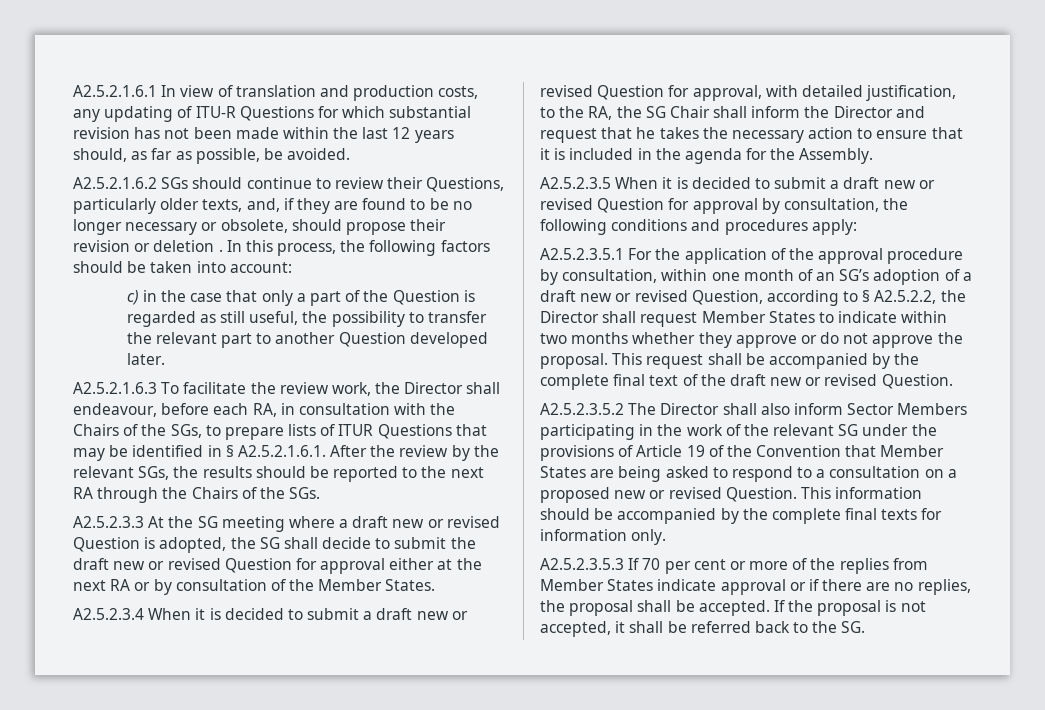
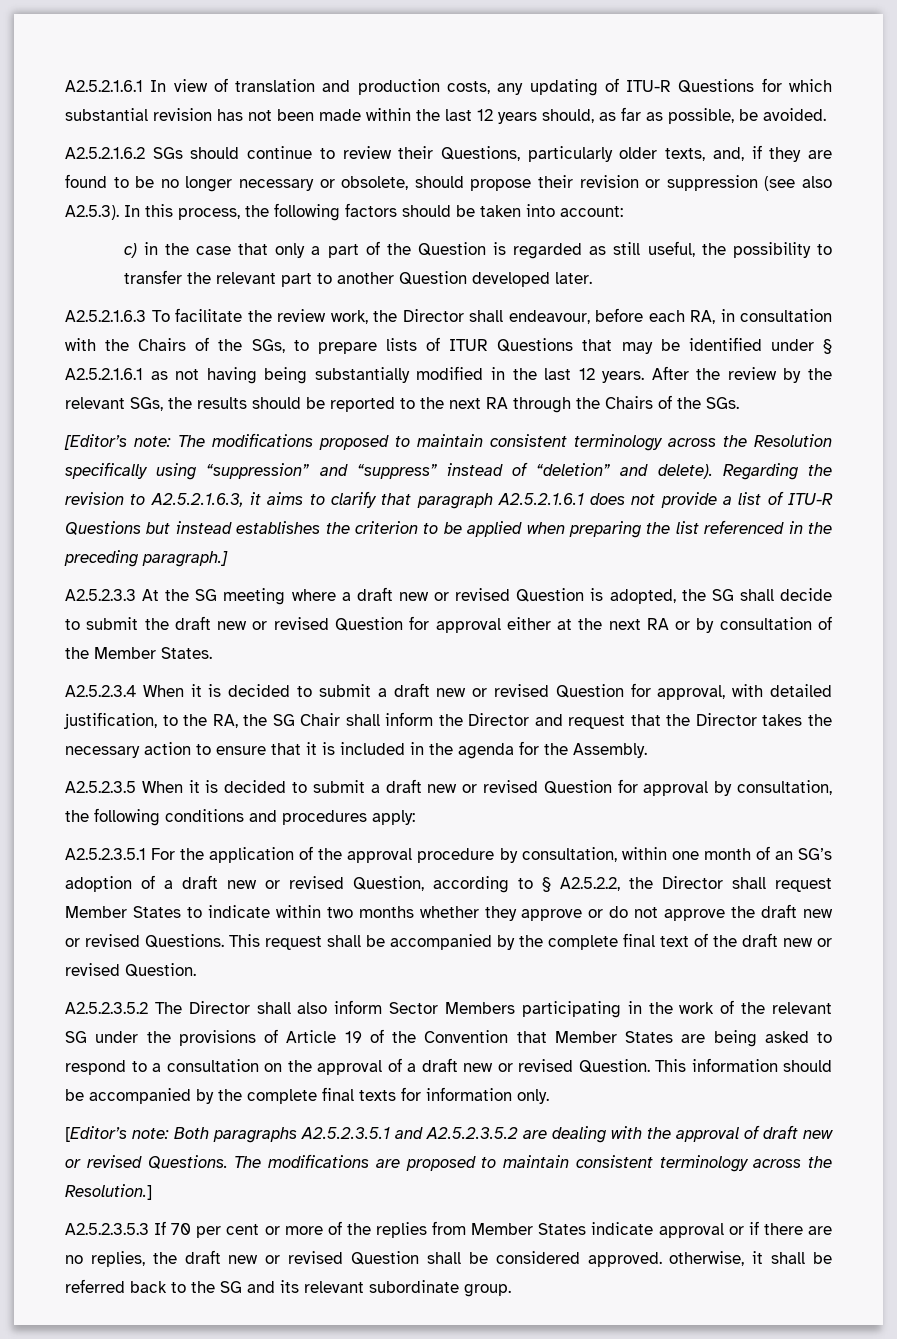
- A2.5.2.1.6.2 SGs should continue to review their Questions, particularly older texts, and, if they are found to be no longer necessary or obsolete, should propose their revision or deletion . In this process, the following factors should be taken into account:
+ A2.5.2.1.6.2 SGs should continue to review their Questions, particularly older texts, and, if they are found to be no longer necessary or obsolete, should propose their revision or suppression (see also A2.5.3). In this process, the following factors should be taken into account:
- A2.5.2.1.6.3 To facilitate the review work, the Director shall endeavour, before each RA, in consultation with the Chairs of the SGs, to prepare lists of ITUR Questions that may be identified in § A2.5.2.1.6.1. After the review by the relevant SGs, the results should be reported to the next RA through the Chairs of the SGs.
+ A2.5.2.1.6.3 To facilitate the review work, the Director shall endeavour, before each RA, in consultation with the Chairs of the SGs, to prepare lists of ITUR Questions that may be identified under § A2.5.2.1.6.1 as not having being substantially modified in the last 12 years. After the review by the relevant SGs, the results should be reported to the next RA through the Chairs of the SGs.
+ [Editor’s note: The modifications proposed to maintain consistent terminology across the Resolution specifically using “suppression” and “suppress” instead of “deletion” and delete). Regarding the revision to A2.5.2.1.6.3, it aims to clarify that paragraph A2.5.2.1.6.1 does not provide a list of ITU-R Questions but instead establishes the criterion to be applied when preparing the list referenced in the preceding paragraph.]
- A2.5.2.3.4 When it is decided to submit a draft new or revised Question for approval, with detailed justification, to the RA, the SG Chair shall inform the Director and request that he takes the necessary action to ensure that it is included in the agenda for the Assembly.
+ A2.5.2.3.4 When it is decided to submit a draft new or revised Question for approval, with detailed justification, to the RA, the SG Chair shall inform the Director and request that the Director takes the necessary action to ensure that it is included in the agenda for the Assembly.
- A2.5.2.3.5.1 For the application of the approval procedure by consultation, within one month of an SG’s adoption of a draft new or revised Question, according to § A2.5.2.2, the Director shall request Member States to indicate within two months whether they approve or do not approve the proposal.
+ A2.5.2.3.5.1 For the application of the approval procedure by consultation, within one month of an SG’s adoption of a draft new or revised Question, according to § A2.5.2.2, the Director shall request Member States to indicate within two months whether they approve or do not approve the draft new or revised Questions.
- A2.5.2.3.5.2 The Director shall also inform Sector Members participating in the work of the relevant SG under the provisions of Article 19 of the Convention that Member States are being asked to respond to a consultation on a proposed new or revised Question.
+ A2.5.2.3.5.2 The Director shall also inform Sector Members participating in the work of the relevant SG under the provisions of Article 19 of the Convention that Member States are being asked to respond to a consultation on the approval of a draft new or revised Question.
+ [Editor’s note: Both paragraphs A2.5.2.3.5.1 and A2.5.2.3.5.2 are dealing with the approval of draft new or revised Questions. The modifications are proposed to maintain consistent terminology across the Resolution.]
- A2.5.2.3.5.3 If 70 per cent or more of the replies from Member States indicate approval or if there are no replies, the proposal shall be accepted. If the proposal is not accepted, it shall be referred back to the SG.
+ A2.5.2.3.5.3 If 70 per cent or more of the replies from Member States indicate approval or if there are no replies, the draft new or revised Question shall be considered approved. otherwise, it shall be referred back to the SG and its relevant subordinate group.

